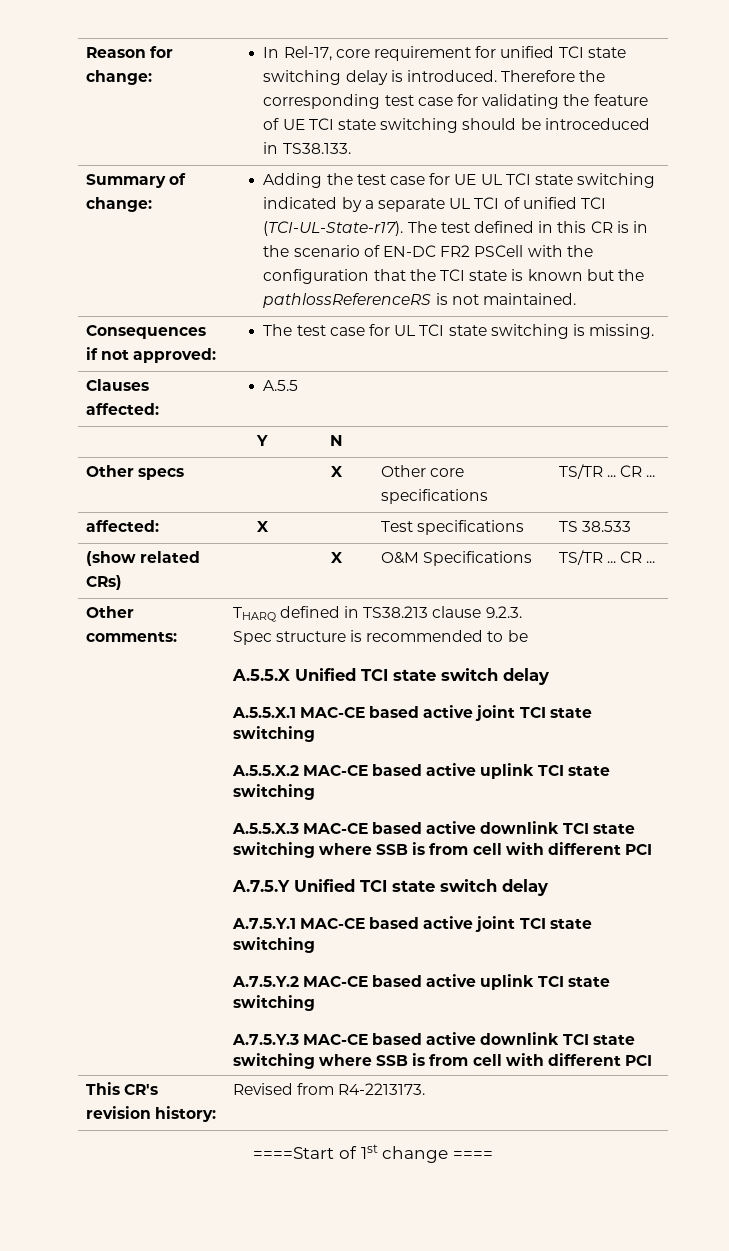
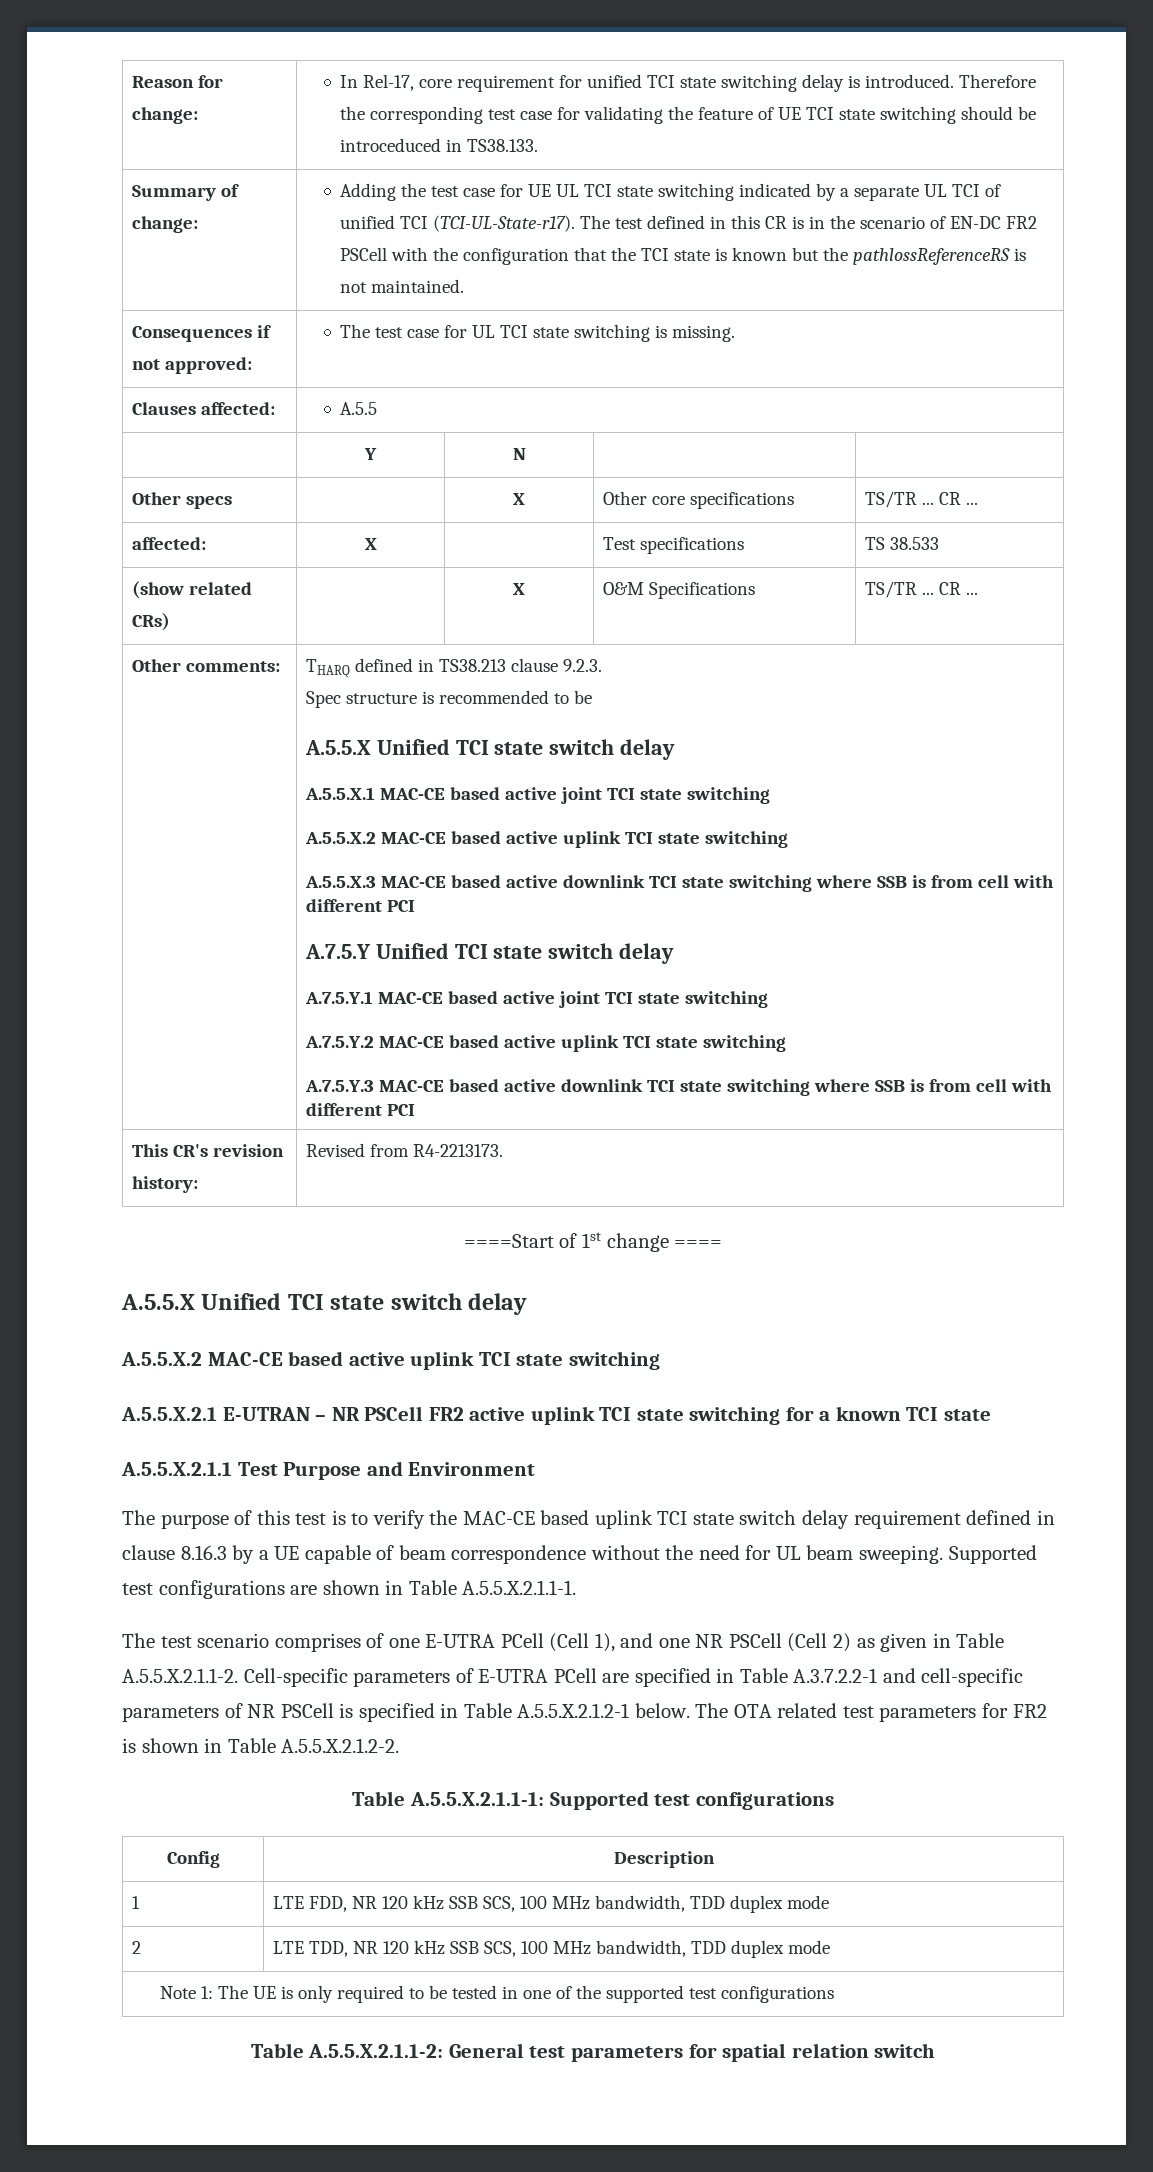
  ====Start of 1st change ====
+ A.5.5.X Unified TCI state switch delay
+ A.5.5.X.2 MAC-CE based active uplink TCI state switching
+ A.5.5.X.2.1 E-UTRAN – NR PSCell FR2 active uplink TCI state switching for a known TCI state
+ A.5.5.X.2.1.1 Test Purpose and Environment
+ The purpose of this test is to verify the MAC-CE based uplink TCI state switch delay requirement defined in clause 8.16.3 by a UE capable of beam correspondence without the need for UL beam sweeping. Supported test configurations are shown in Table A.5.5.X.2.1.1-1.
+ The test scenario comprises of one E-UTRA PCell (Cell 1), and one NR PSCell (Cell 2) as given in Table A.5.5.X.2.1.1-2. Cell-specific parameters of E-UTRA PCell are specified in Table A.3.7.2.2-1 and cell-specific parameters of NR PSCell is specified in Table A.5.5.X.2.1.2-1 below. The OTA related test parameters for FR2 is shown in Table A.5.5.X.2.1.2-2.
+ Table A.5.5.X.2.1.1-1: Supported test configurations
+ Config | Description
+ 1 | LTE FDD, NR 120 kHz SSB SCS, 100 MHz bandwidth, TDD duplex mode
+ 2 | LTE TDD, NR 120 kHz SSB SCS, 100 MHz bandwidth, TDD duplex mode
+ Note 1: The UE is only required to be tested in one of the supported test configurations
+ Table A.5.5.X.2.1.1-2: General test parameters for spatial relation switch

